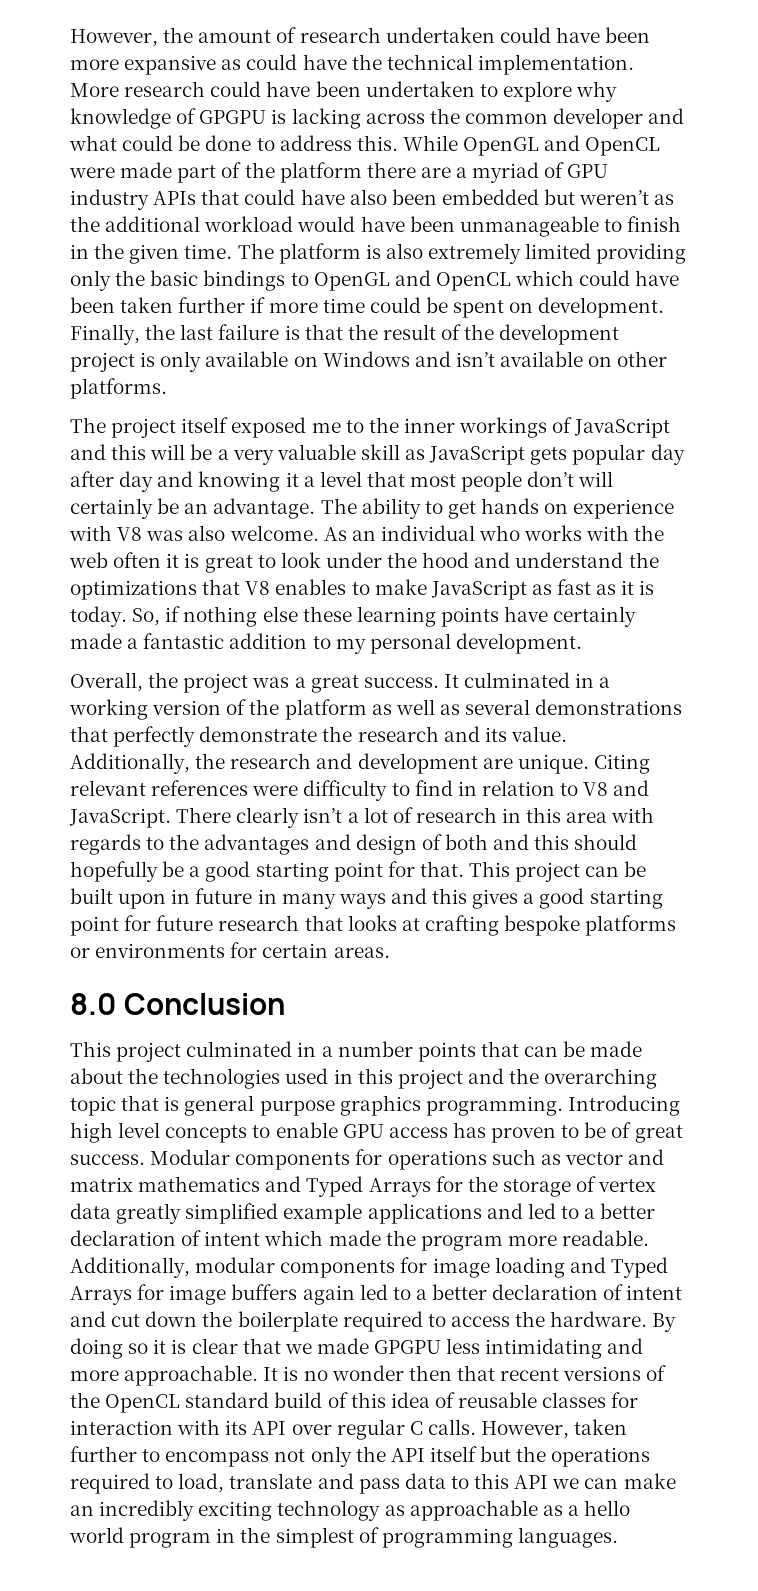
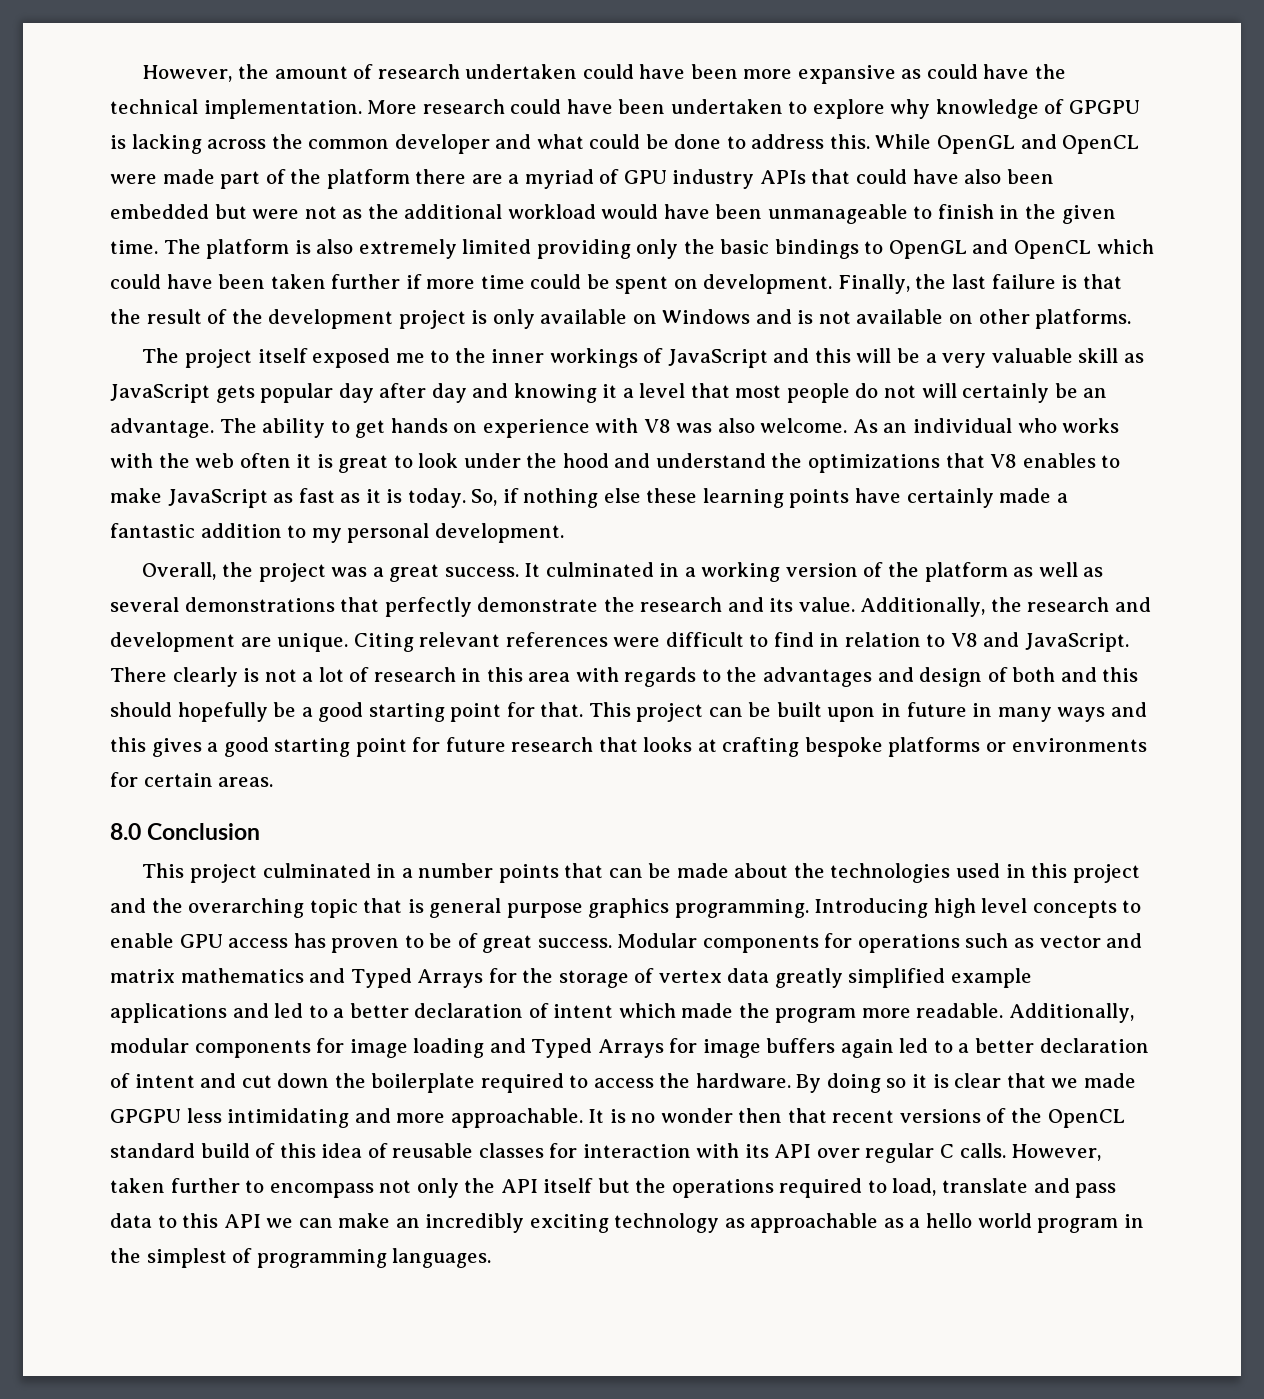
- While OpenGL and OpenCL were made part of the platform there are a myriad of GPU industry APIs that could have also been embedded but weren’t as the additional workload would have been unmanageable to finish in the given time.
+ While OpenGL and OpenCL were made part of the platform there are a myriad of GPU industry APIs that could have also been embedded but were not as the additional workload would have been unmanageable to finish in the given time.
- Finally, the last failure is that the result of the development project is only available on Windows and isn’t available on other platforms.
+ Finally, the last failure is that the result of the development project is only available on Windows and is not available on other platforms.
- The project itself exposed me to the inner workings of JavaScript and this will be a very valuable skill as JavaScript gets popular day after day and knowing it a level that most people don’t will certainly be an advantage.
+ The project itself exposed me to the inner workings of JavaScript and this will be a very valuable skill as JavaScript gets popular day after day and knowing it a level that most people do not will certainly be an advantage.
- Citing relevant references were difficulty to find in relation to V8 and JavaScript.
+ Citing relevant references were difficult to find in relation to V8 and JavaScript.
- There clearly isn’t a lot of research in this area with regards to the advantages and design of both and this should hopefully be a good starting point for that.
+ There clearly is not a lot of research in this area with regards to the advantages and design of both and this should hopefully be a good starting point for that.

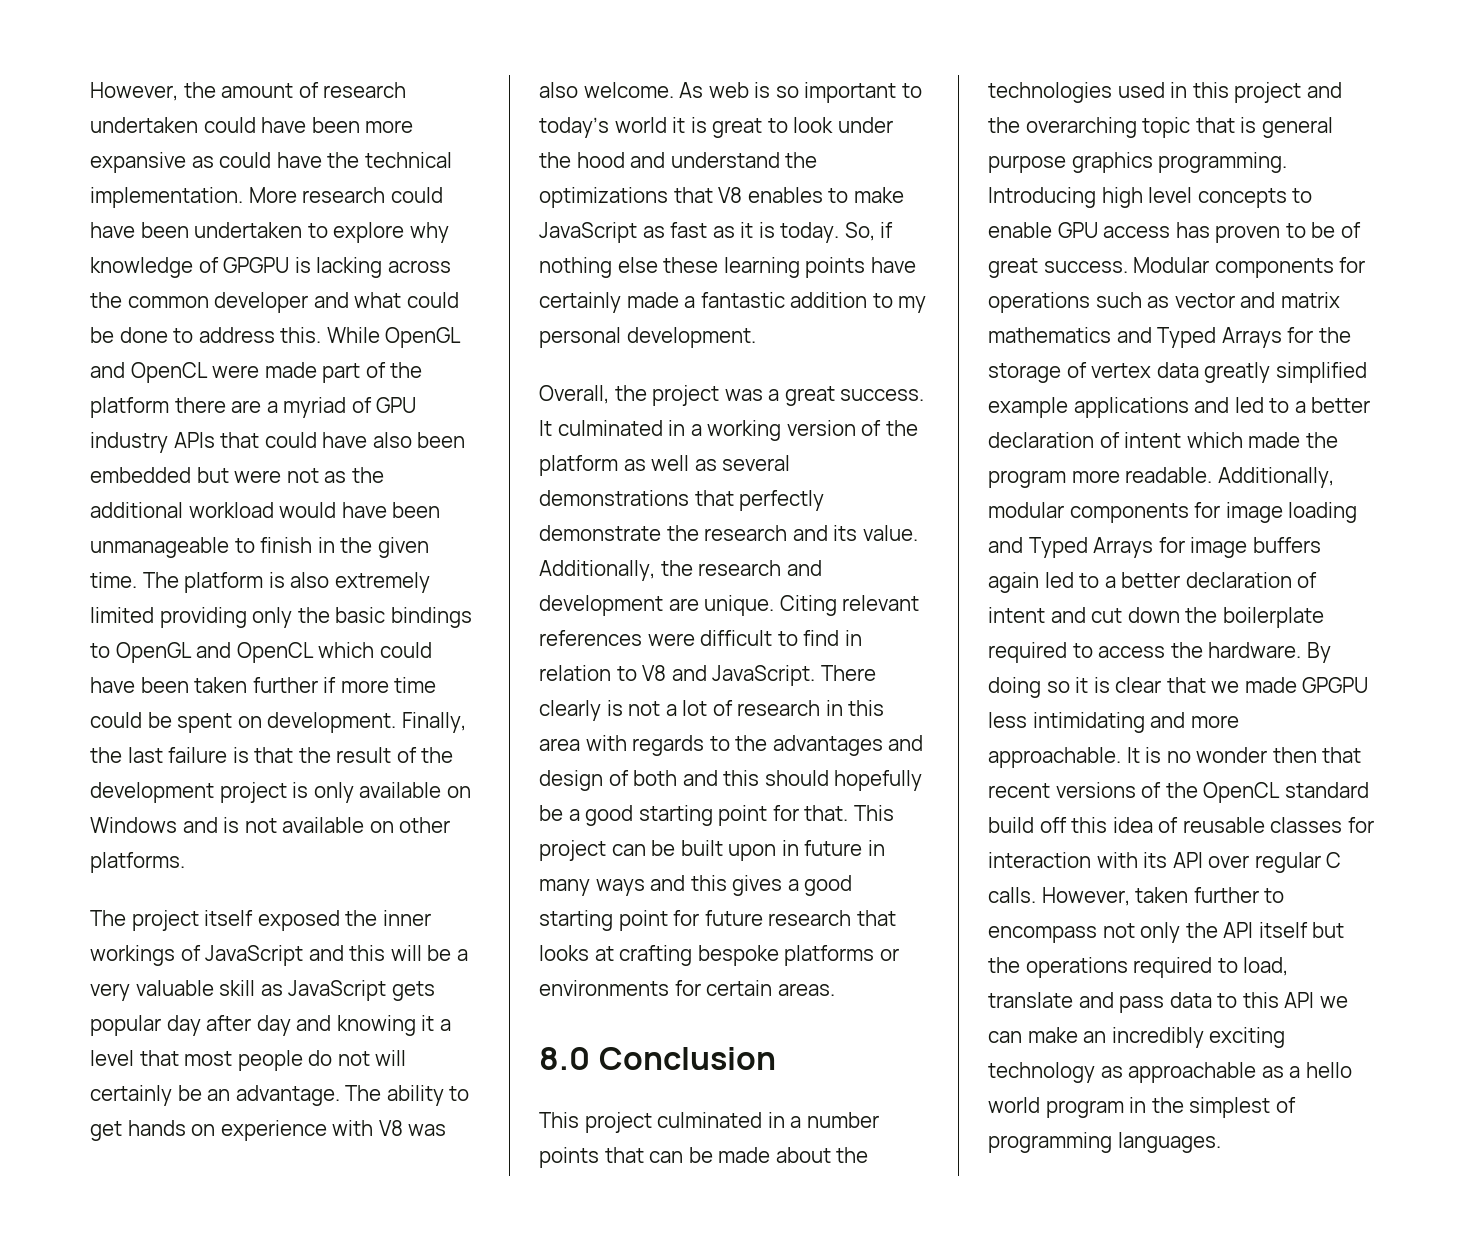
- The project itself exposed me to the inner workings of JavaScript and this will be a very valuable skill as JavaScript gets popular day after day and knowing it a level that most people do not will certainly be an advantage.
+ The project itself exposed the inner workings of JavaScript and this will be a very valuable skill as JavaScript gets popular day after day and knowing it a level that most people do not will certainly be an advantage.
- As an individual who works with the web often it is great to look under the hood and understand the optimizations that V8 enables to make JavaScript as fast as it is today.
+ As web is so important to today’s world it is great to look under the hood and understand the optimizations that V8 enables to make JavaScript as fast as it is today.
- It is no wonder then that recent versions of the OpenCL standard build of this idea of reusable classes for interaction with its API over regular C calls.
+ It is no wonder then that recent versions of the OpenCL standard build off this idea of reusable classes for interaction with its API over regular C calls.

